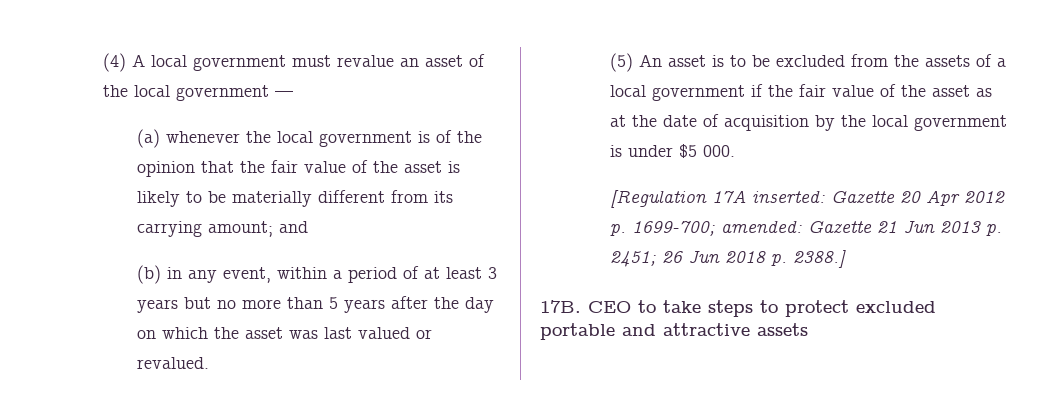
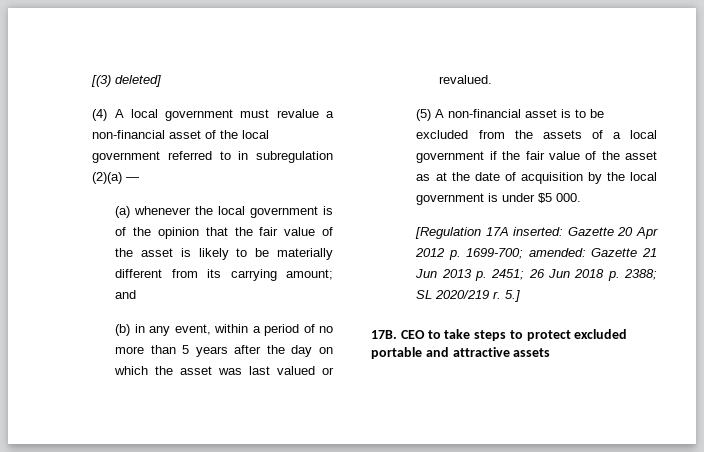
+ [(3) deleted]
- (4) A local government must revalue an asset of the local government —
+ (4) A local government must revalue a non-financial asset of the local government referred to in subregulation (2)(a) —
- (b) in any event, within a period of at least 3 years but no more than 5 years after the day on which the asset was last valued or revalued.
+ (b) in any event, within a period of no more than 5 years after the day on which the asset was last valued or revalued.
- (5) An asset is to be excluded from the assets of a local government if the fair value of the asset as at the date of acquisition by the local government is under $5 000.
+ (5) A non-financial asset is to be excluded from the assets of a local government if the fair value of the asset as at the date of acquisition by the local government is under $5 000.
- [Regulation 17A inserted: Gazette 20 Apr 2012 p. 1699-700; amended: Gazette 21 Jun 2013 p. 2451; 26 Jun 2018 p. 2388.]
+ [Regulation 17A inserted: Gazette 20 Apr 2012 p. 1699-700; amended: Gazette 21 Jun 2013 p. 2451; 26 Jun 2018 p. 2388; SL 2020/219 r. 5.]

